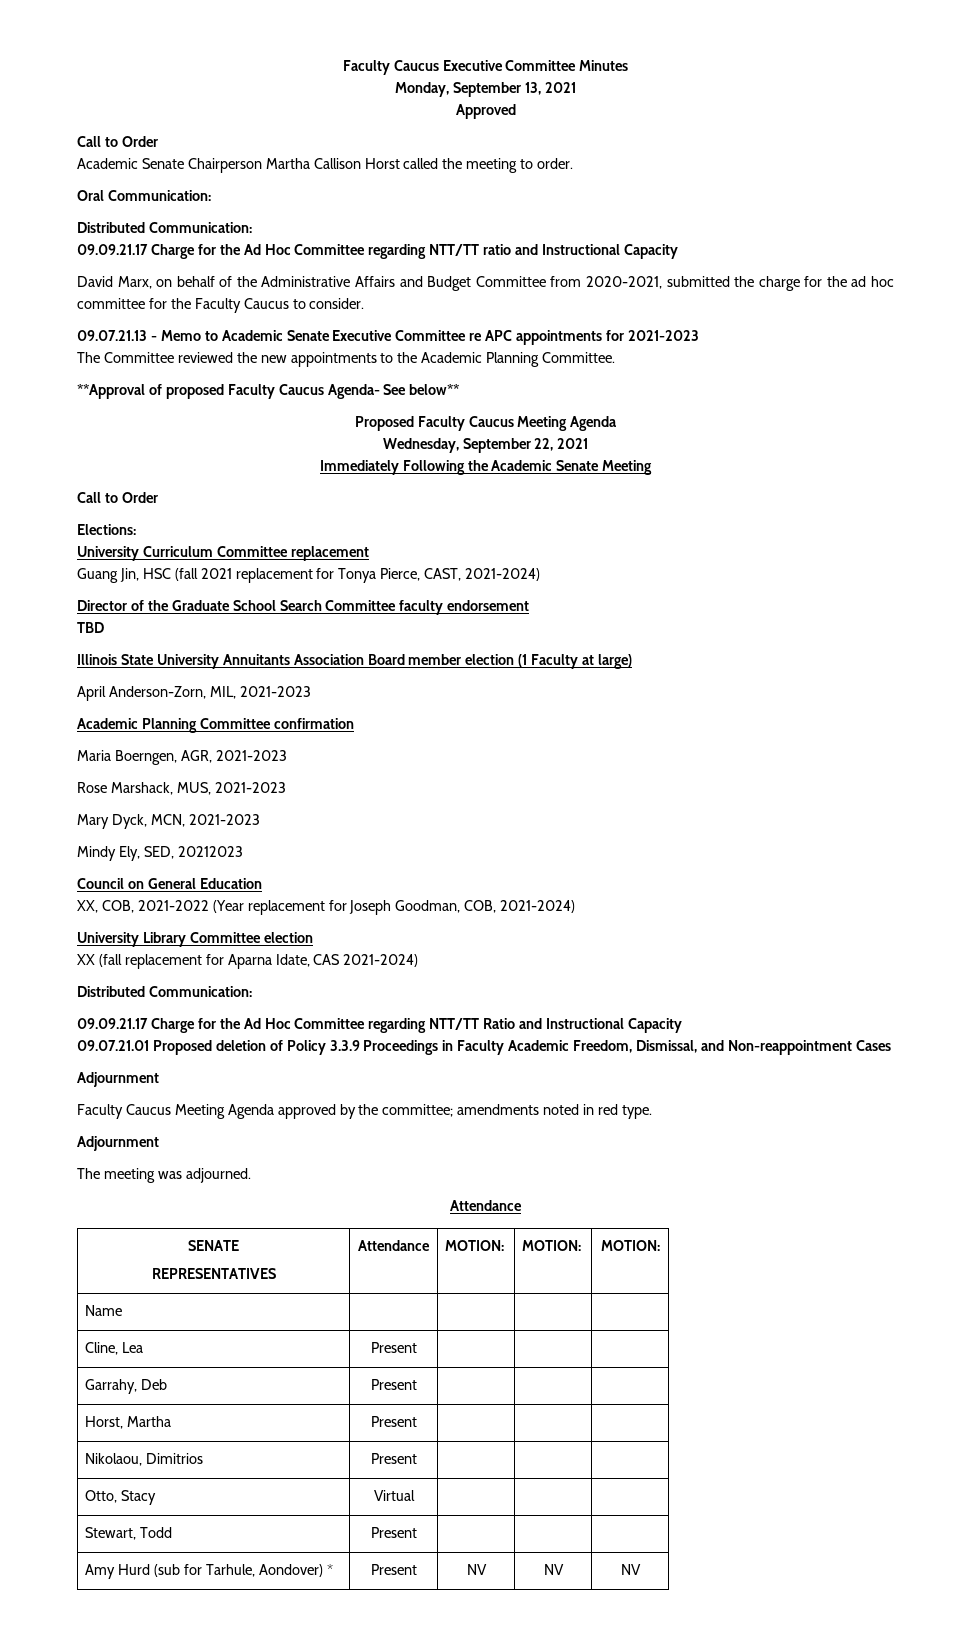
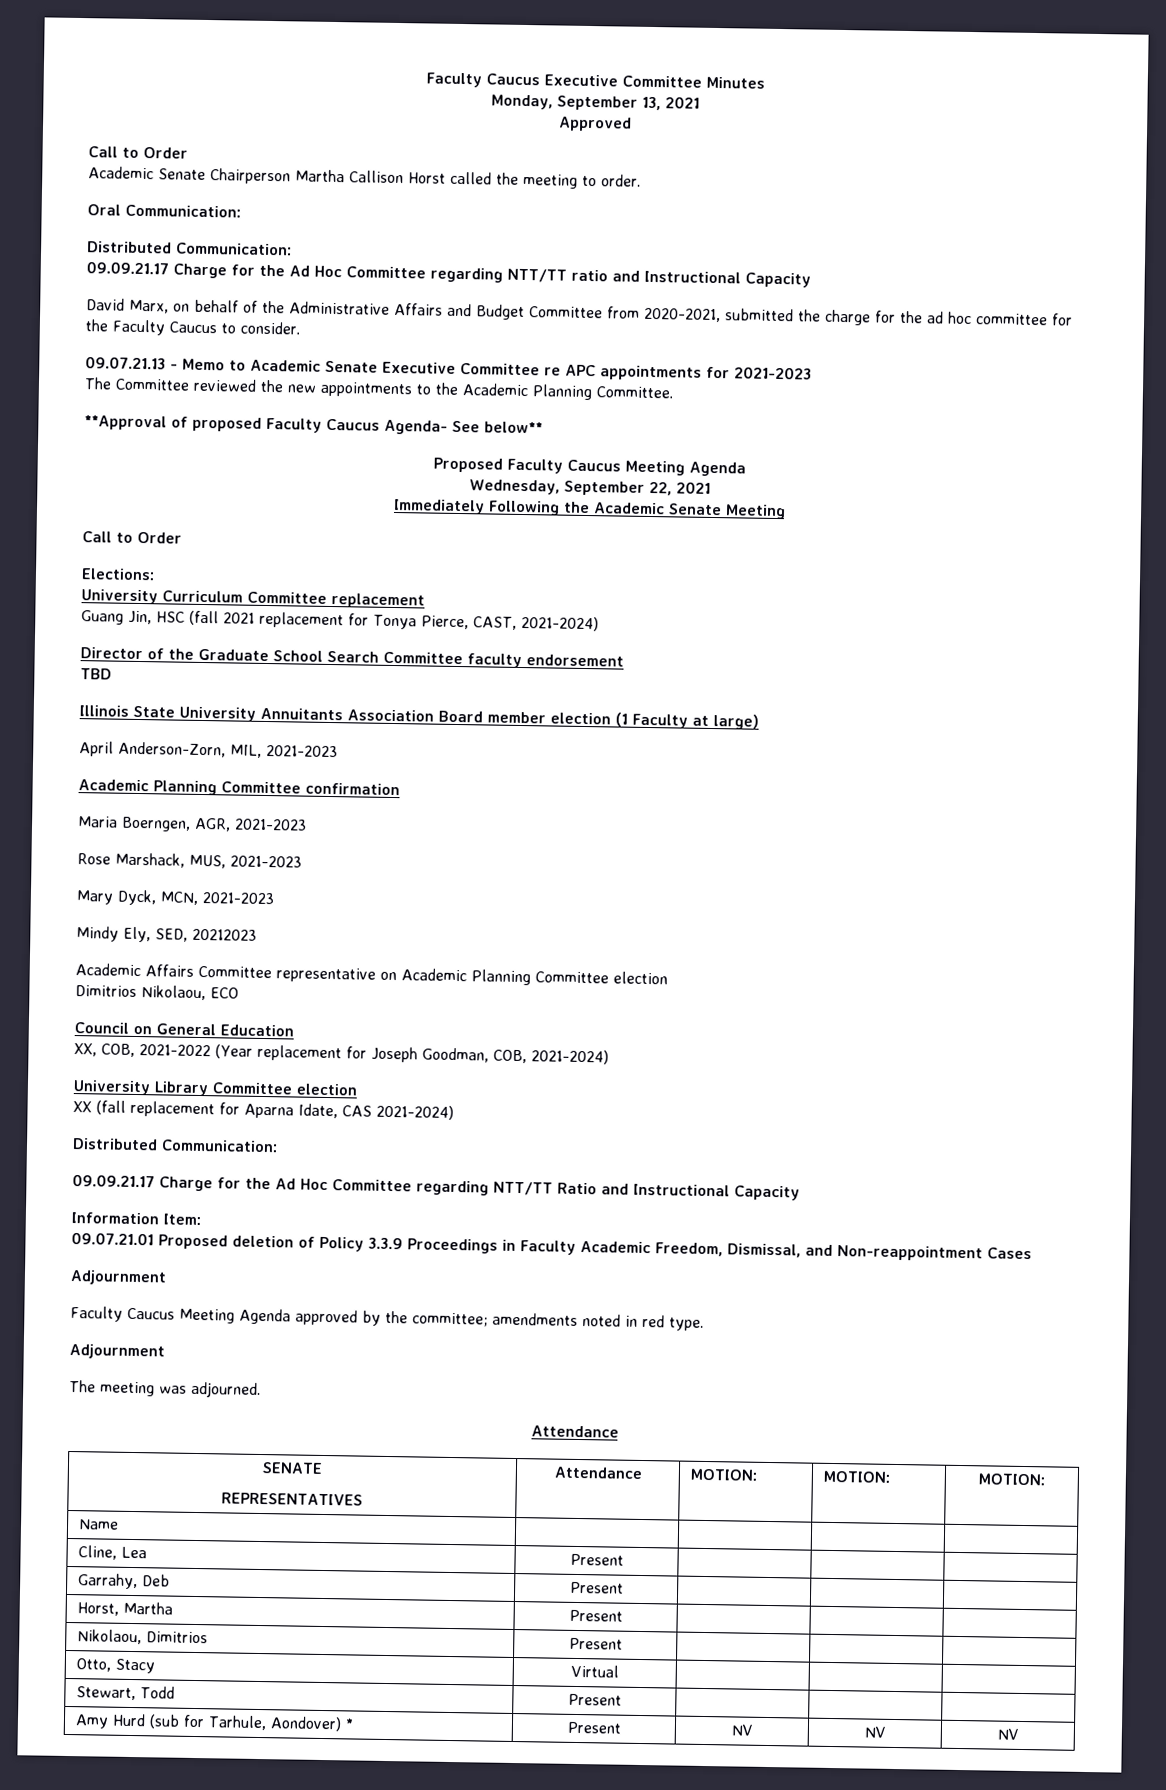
+ Academic Affairs Committee representative on Academic Planning Committee election
+ Dimitrios Nikolaou, ECO
+ Information Item:

